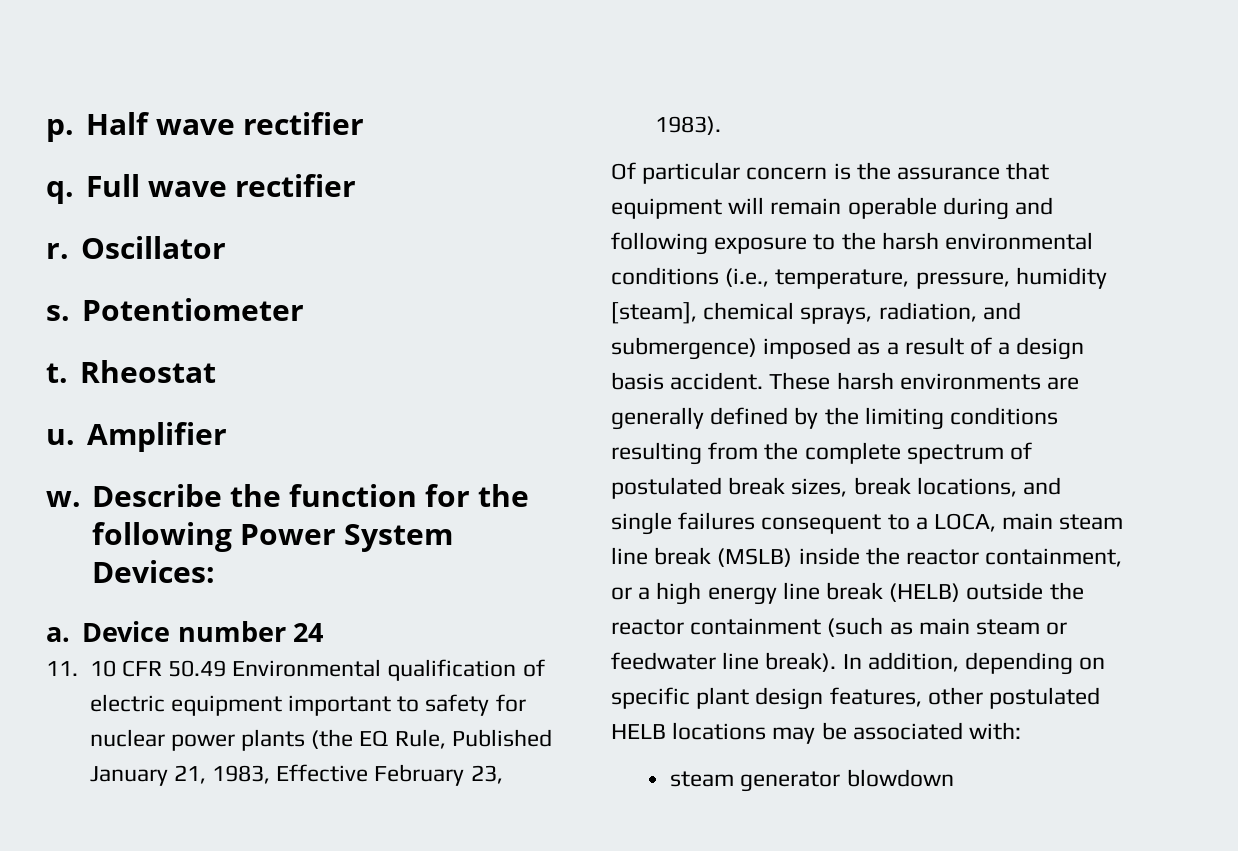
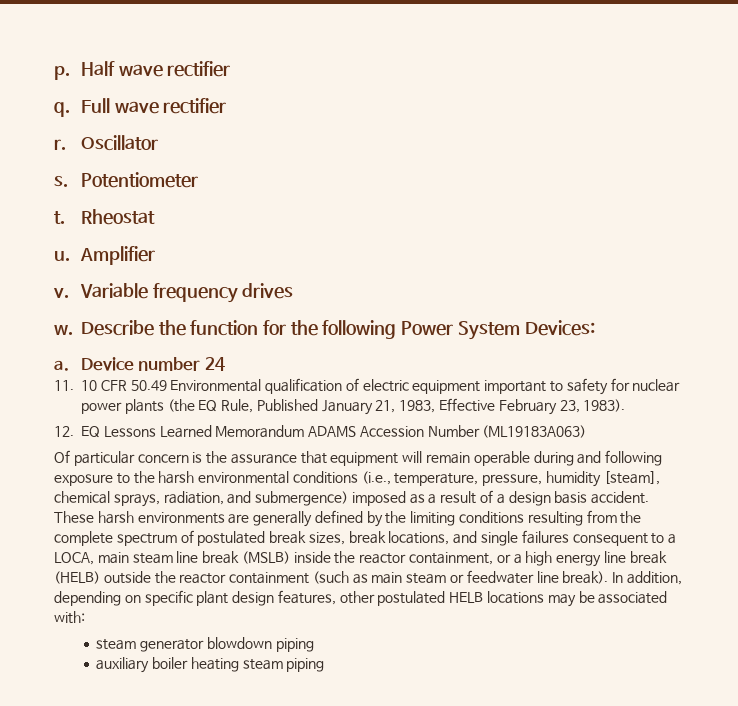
+ v. Variable frequency drives
+ 12. EQ Lessons Learned Memorandum ADAMS Accession Number (ML19183A063)
- steam generator blowdown
+ steam generator blowdown piping
+ auxiliary boiler heating steam piping

